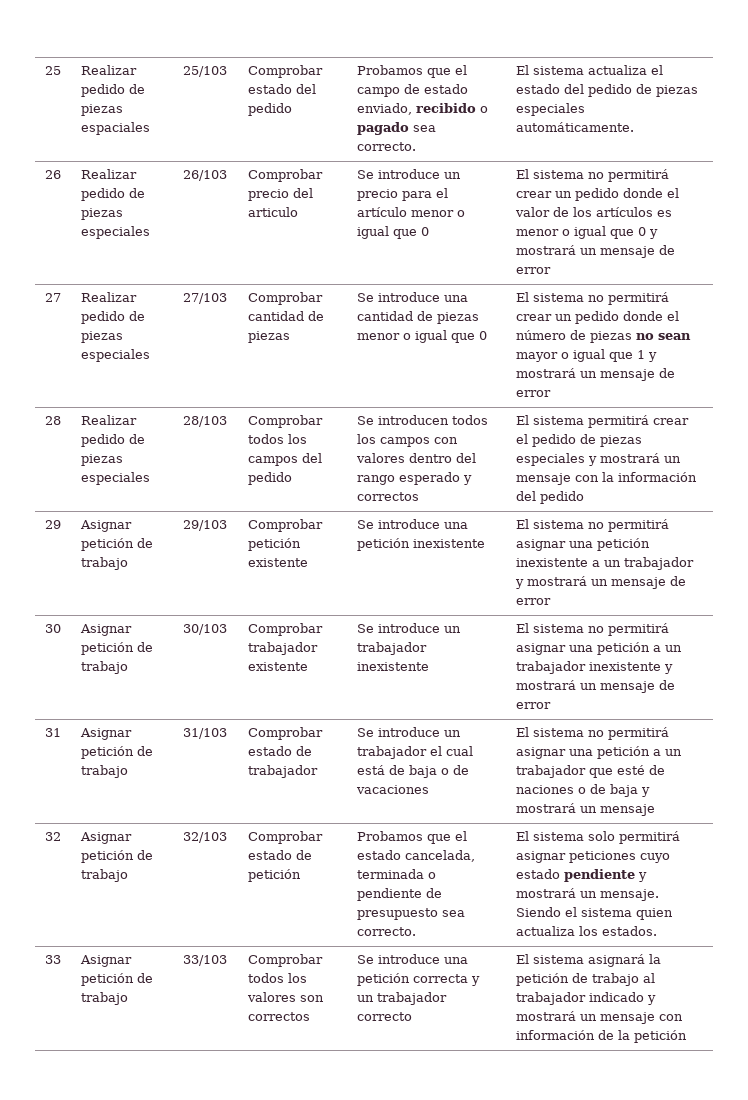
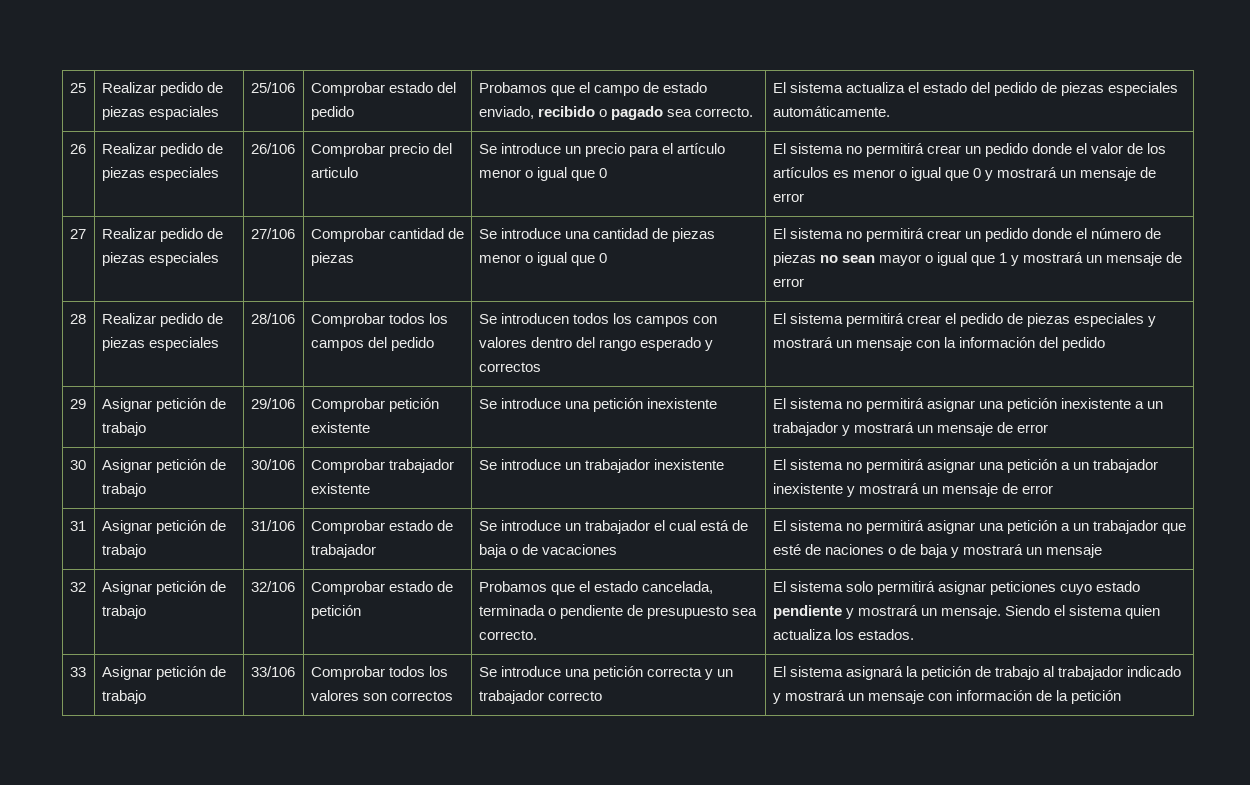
- 25 | Realizar pedido de piezas espaciales | 25/103 | Comprobar estado del pedido | Probamos que el campo de estado enviado, recibido o pagado sea correcto. | El sistema actualiza el estado del pedido de piezas especiales automáticamente.
+ 25 | Realizar pedido de piezas espaciales | 25/106 | Comprobar estado del pedido | Probamos que el campo de estado enviado, recibido o pagado sea correcto. | El sistema actualiza el estado del pedido de piezas especiales automáticamente.
- 26/103
+ 26/106
- 27/103
+ 27/106
- 28/103
+ 28/106
- 29 | Asignar petición de trabajo | 29/103 | Comprobar petición existente | Se introduce una petición inexistente | El sistema no permitirá asignar una petición inexistente a un trabajador y mostrará un mensaje de error
+ 29 | Asignar petición de trabajo | 29/106 | Comprobar petición existente | Se introduce una petición inexistente | El sistema no permitirá asignar una petición inexistente a un trabajador y mostrará un mensaje de error
- 30 | Asignar petición de trabajo | 30/103 | Comprobar trabajador existente | Se introduce un trabajador inexistente | El sistema no permitirá asignar una petición a un trabajador inexistente y mostrará un mensaje de error
+ 30 | Asignar petición de trabajo | 30/106 | Comprobar trabajador existente | Se introduce un trabajador inexistente | El sistema no permitirá asignar una petición a un trabajador inexistente y mostrará un mensaje de error
- 31/103
+ 31/106
- 32/103
+ 32/106
- 33 | Asignar petición de trabajo | 33/103 | Comprobar todos los valores son correctos | Se introduce una petición correcta y un trabajador correcto | El sistema asignará la petición de trabajo al trabajador indicado y mostrará un mensaje con información de la petición
+ 33 | Asignar petición de trabajo | 33/106 | Comprobar todos los valores son correctos | Se introduce una petición correcta y un trabajador correcto | El sistema asignará la petición de trabajo al trabajador indicado y mostrará un mensaje con información de la petición

